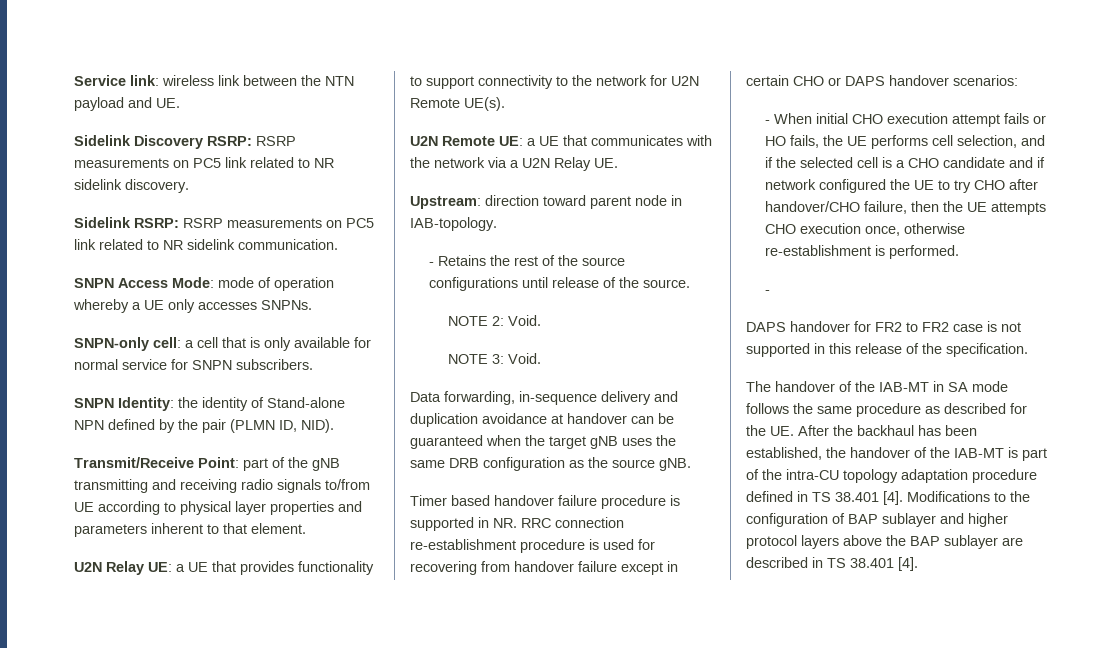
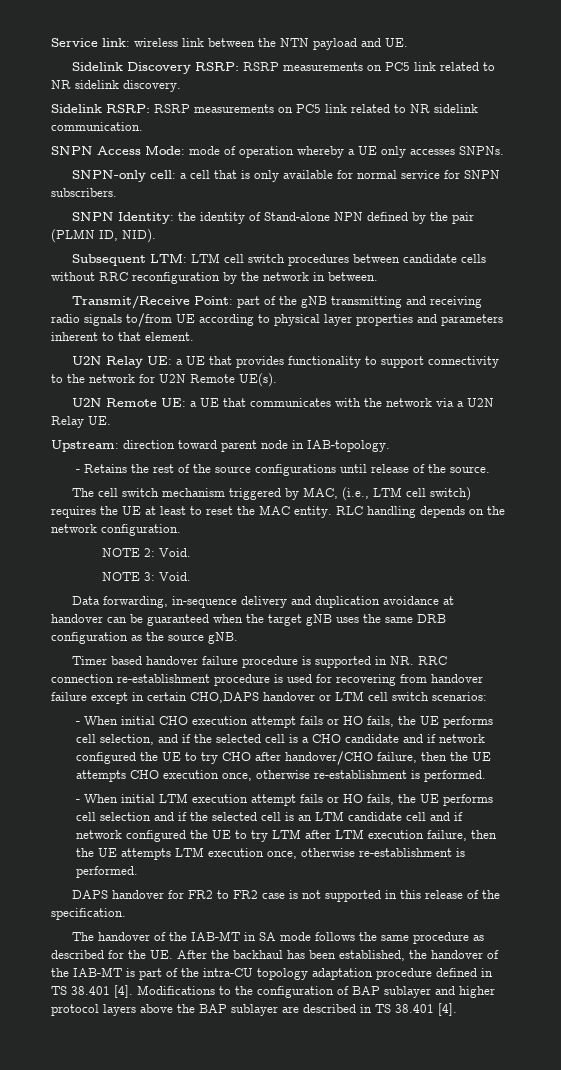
+ Subsequent LTM: LTM cell switch procedures between candidate cells without RRC reconfiguration by the network in between.
+ The cell switch mechanism triggered by MAC, (i.e., LTM cell switch) requires the UE at least to reset the MAC entity. RLC handling depends on the network configuration.
- Timer based handover failure procedure is supported in NR. RRC connection re-establishment procedure is used for recovering from handover failure except in certain CHO or DAPS handover scenarios:
+ Timer based handover failure procedure is supported in NR. RRC connection re-establishment procedure is used for recovering from handover failure except in certain CHO,DAPS handover or LTM cell switch scenarios:
  - When initial CHO execution attempt fails or HO fails, the UE performs cell selection, and if the selected cell is a CHO candidate and if network configured the UE to try CHO after handover/CHO failure, then the UE attempts CHO execution once, otherwise re-establishment is performed.
- -
+ - When initial LTM execution attempt fails or HO fails, the UE performs cell selection and if the selected cell is an LTM candidate cell and if network configured the UE to try LTM after LTM execution failure, then the UE attempts LTM execution once, otherwise re-establishment is performed.

